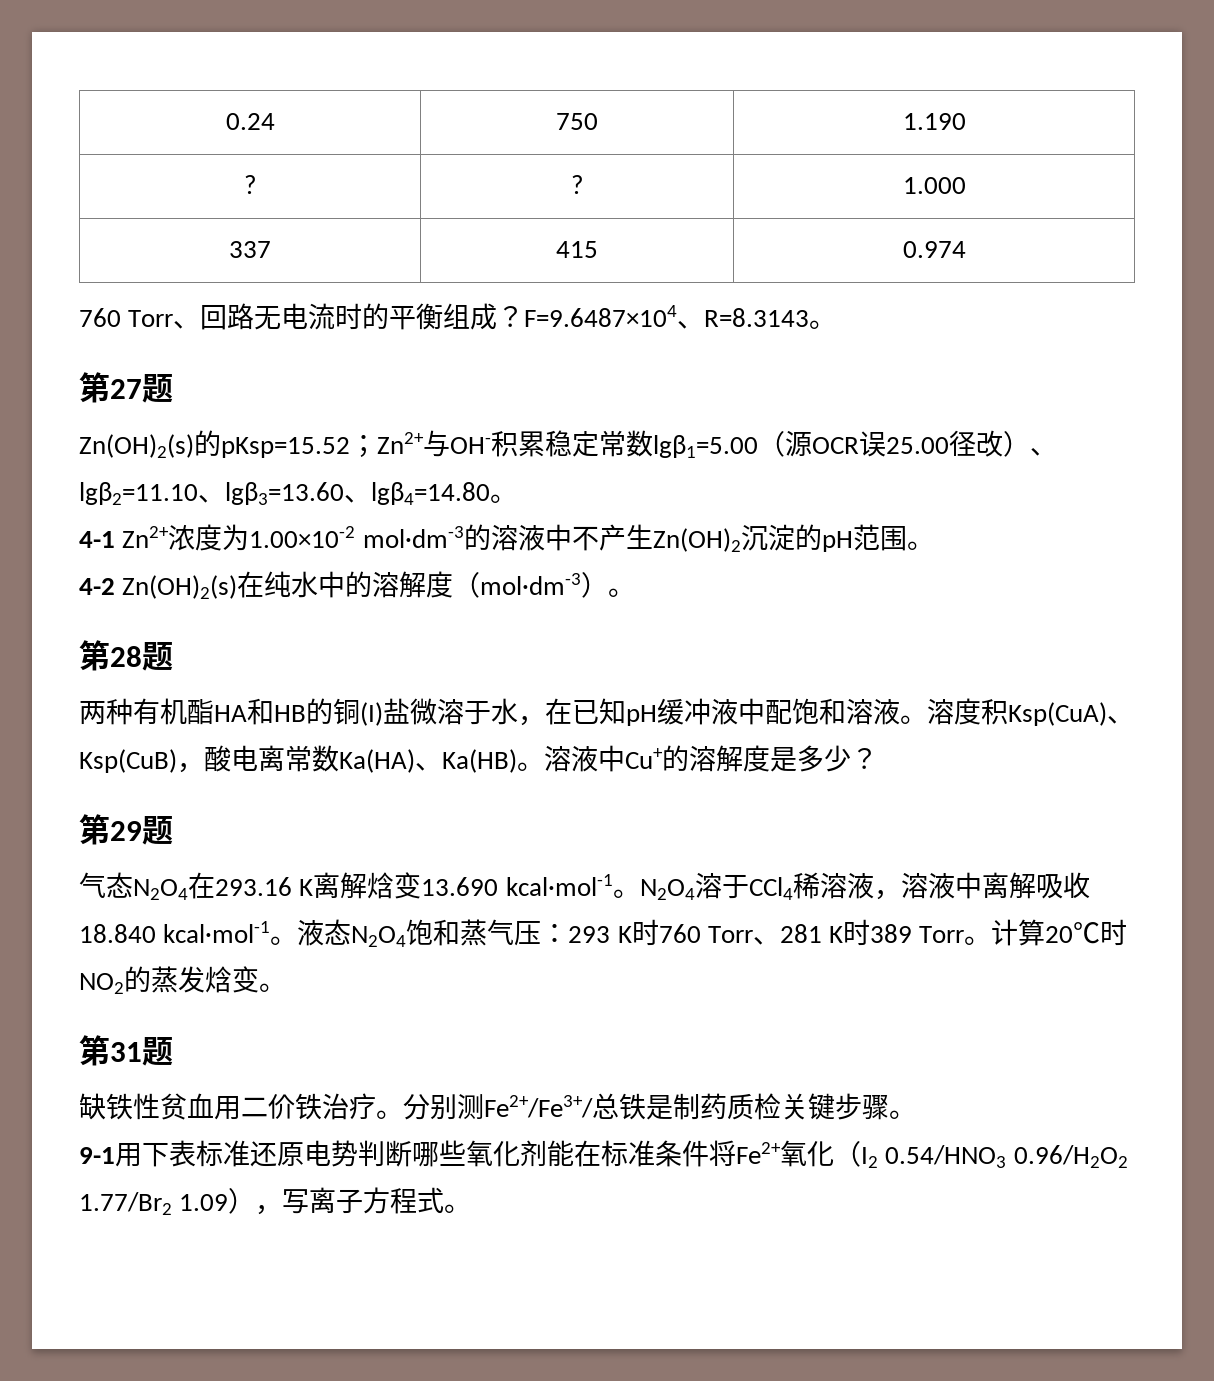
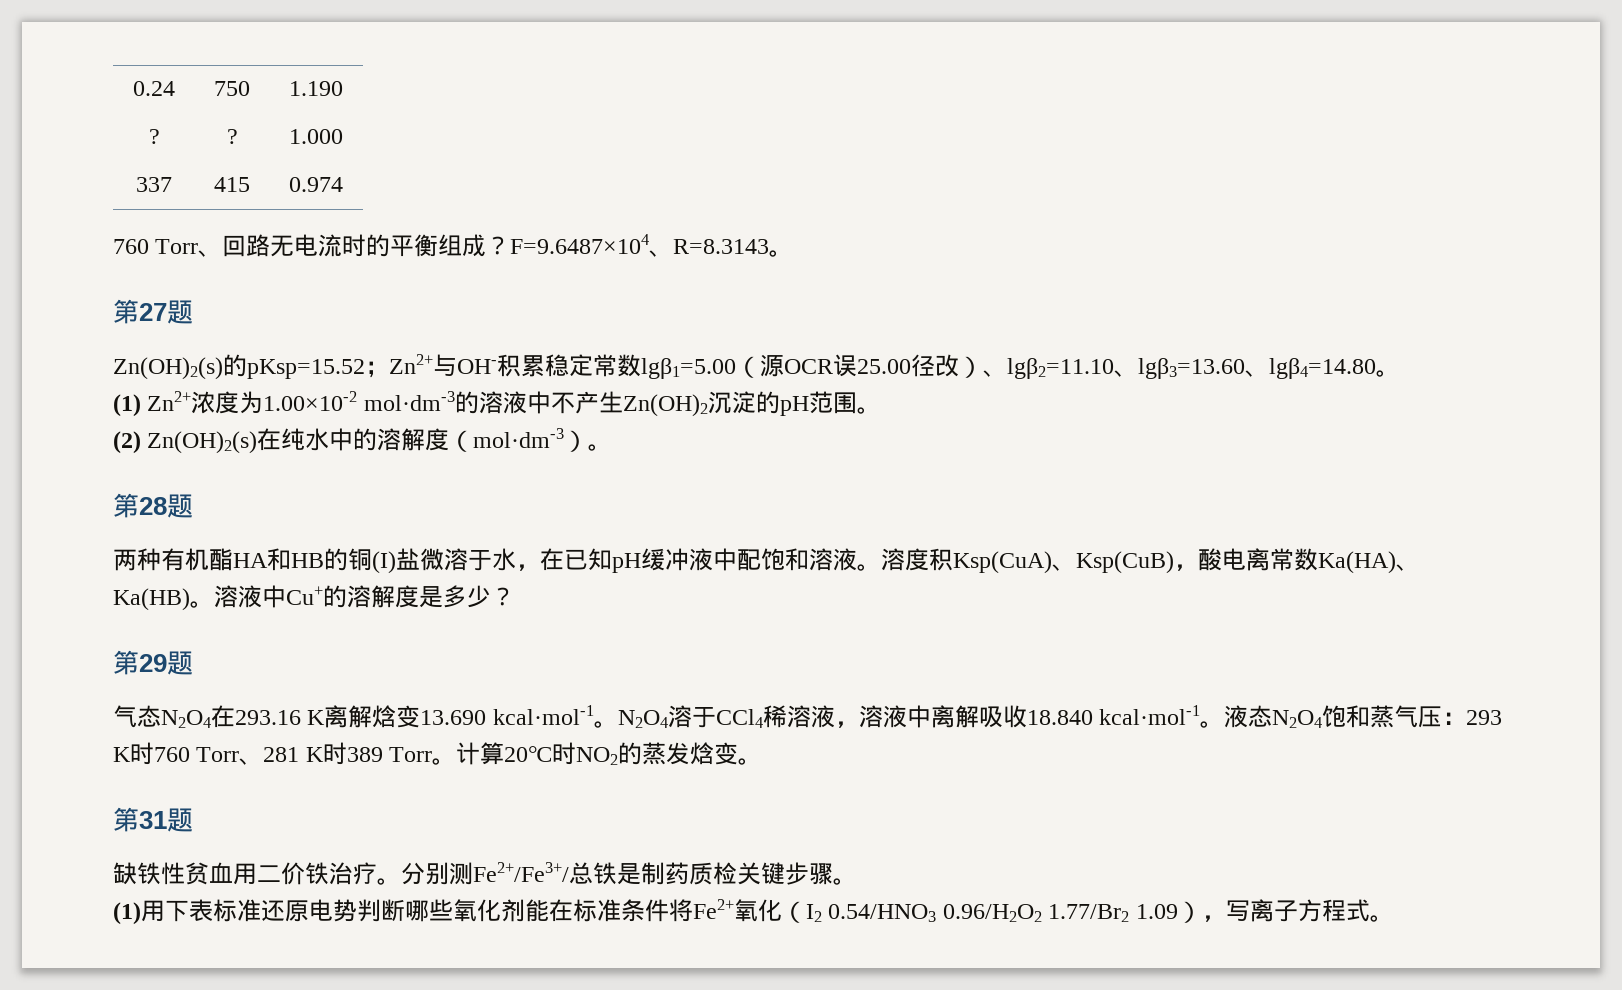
- 4-1 Zn2+浓度为1.00×10-2 mol·dm-3的溶液中不产生Zn(OH)2沉淀的pH范围。
+ (1) Zn2+浓度为1.00×10-2 mol·dm-3的溶液中不产生Zn(OH)2沉淀的pH范围。
- 4-2 Zn(OH)2(s)在纯水中的溶解度（mol·dm-3）。
+ (2) Zn(OH)2(s)在纯水中的溶解度（mol·dm-3）。
- 9-1用下表标准还原电势判断哪些氧化剂能在标准条件将Fe2+氧化（I2 0.54/HNO3 0.96/H2O2 1.77/Br2 1.09），写离子方程式。
+ (1)用下表标准还原电势判断哪些氧化剂能在标准条件将Fe2+氧化（I2 0.54/HNO3 0.96/H2O2 1.77/Br2 1.09），写离子方程式。

